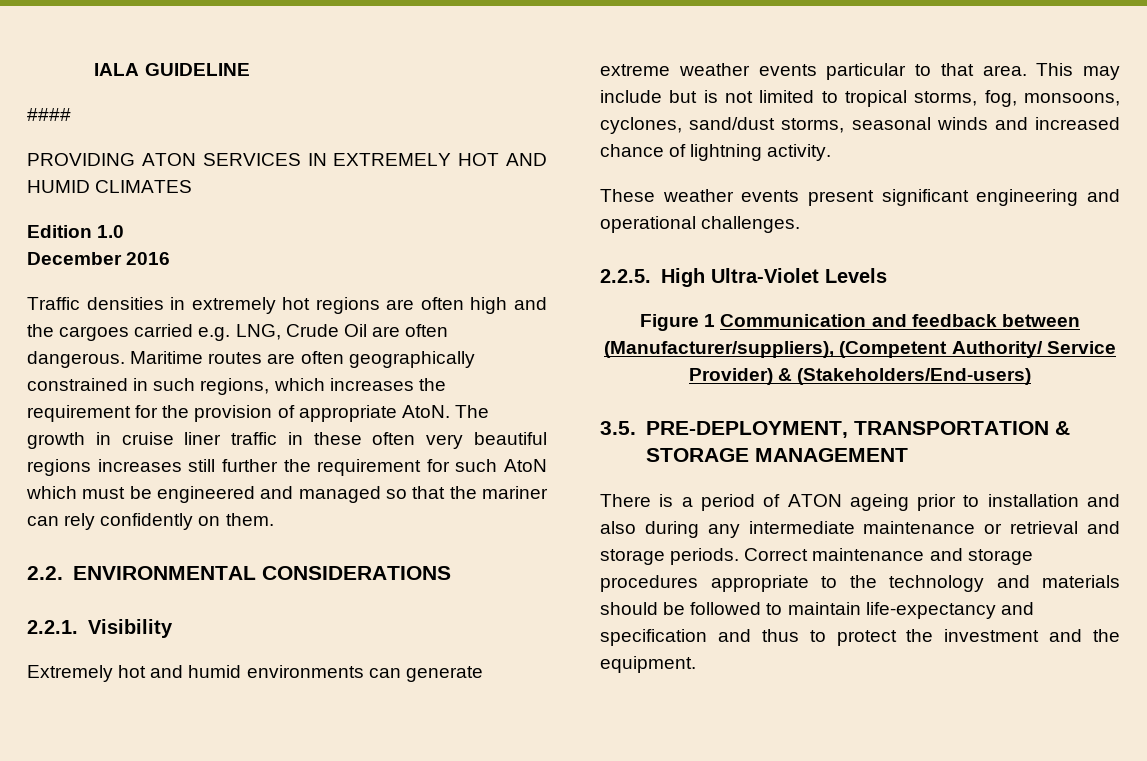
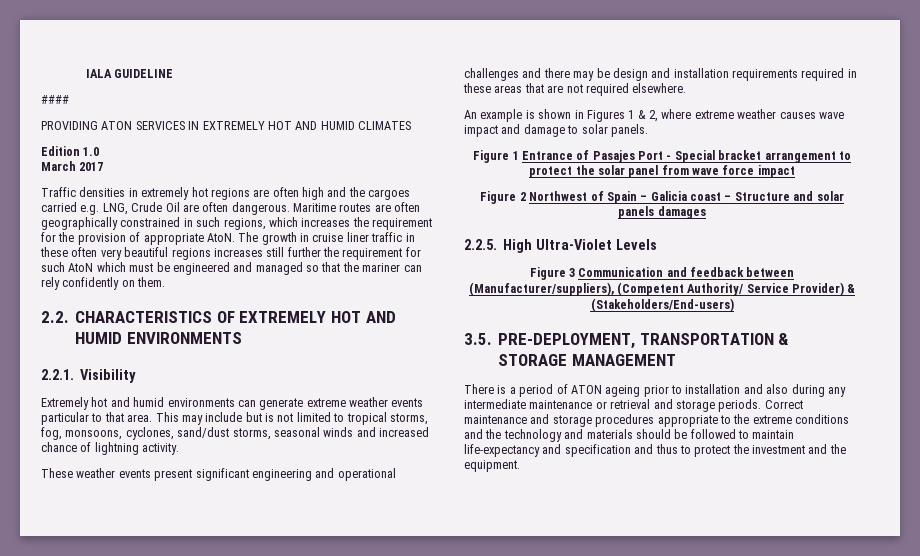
- December 2016
+ March 2017
- 2.2. ENVIRONMENTAL CONSIDERATIONS
+ 2.2. CHARACTERISTICS OF EXTREMELY HOT AND HUMID ENVIRONMENTS
- These weather events present significant engineering and operational challenges.
+ These weather events present significant engineering and operational challenges and there may be design and installation requirements required in these areas that are not required elsewhere.
+ An example is shown in Figures 1 & 2, where extreme weather causes wave impact and damage to solar panels.
+ Figure 1 Entrance of Pasajes Port - Special bracket arrangement to protect the solar panel from wave force impact
+ Figure 2 Northwest of Spain – Galicia coast – Structure and solar panels damages
- Figure 1 Communication and feedback between (Manufacturer/suppliers), (Competent Authority/ Service Provider) & (Stakeholders/End-users)
+ Figure 3 Communication and feedback between (Manufacturer/suppliers), (Competent Authority/ Service Provider) & (Stakeholders/End-users)
- Correct maintenance and storage procedures appropriate to the technology and materials should be followed to maintain life-expectancy and specification and thus to protect the investment and the equipment.
+ Correct maintenance and storage procedures appropriate to the extreme conditions and the technology and materials should be followed to maintain life-expectancy and specification and thus to protect the investment and the equipment.

